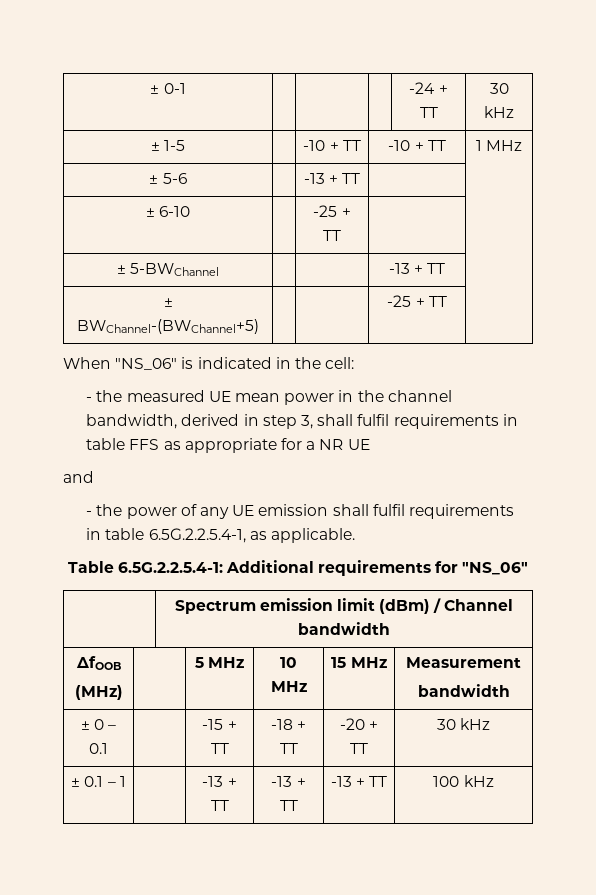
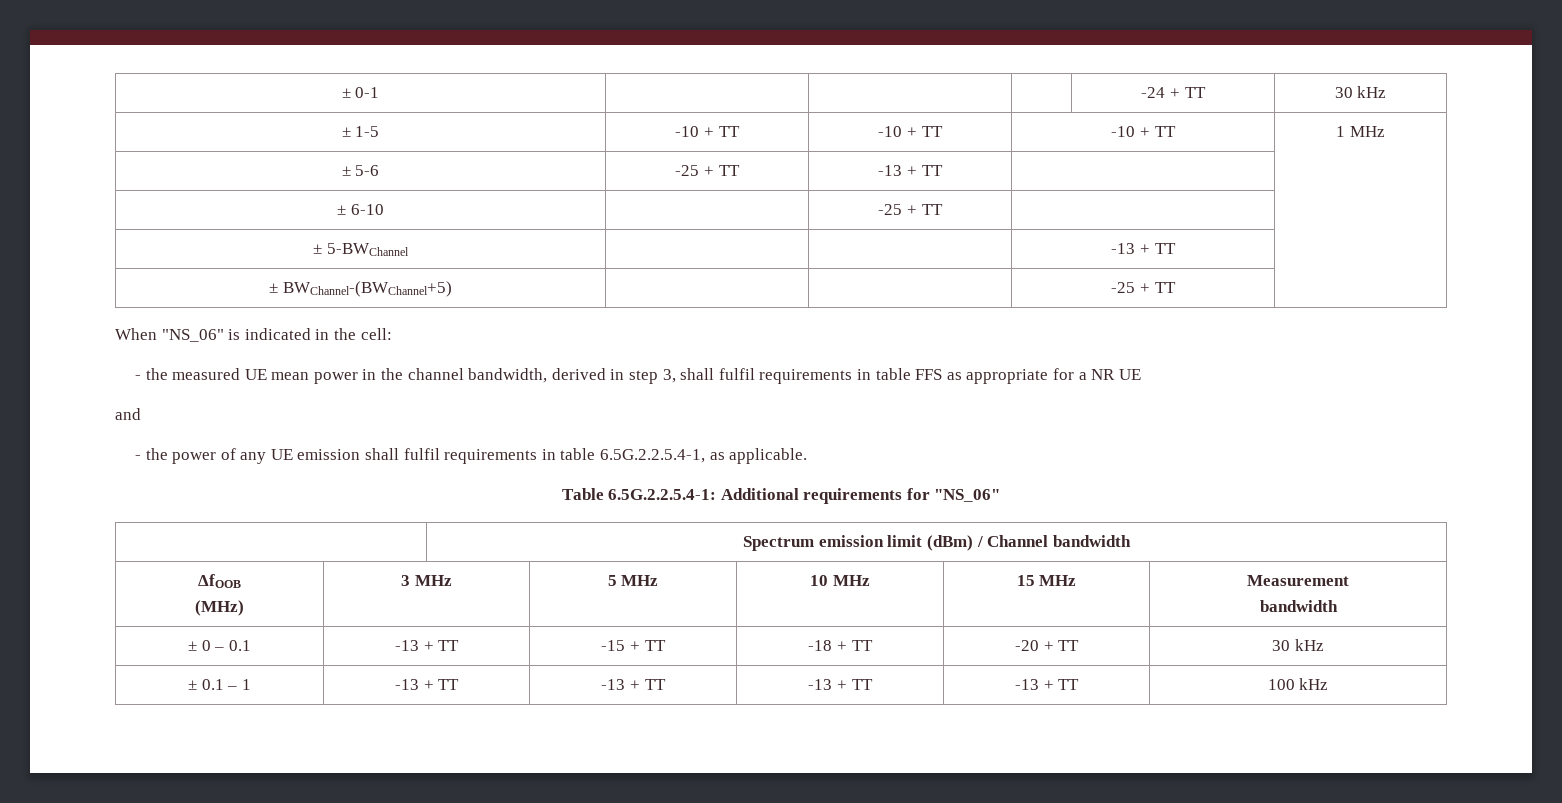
- ± 1-5 | | -10 + TT | -10 + TT | 1 MHz
+ ± 1-5 | -10 + TT | -10 + TT | -10 + TT | 1 MHz
- ± 5-6 | | -13 + TT | |
+ ± 5-6 | -25 + TT | -13 + TT | |
  ΔfOOB
- (MHz) | | 5 MHz | 10 MHz | 15 MHz | Measurement
+ (MHz) | 3 MHz | 5 MHz | 10 MHz | 15 MHz | Measurement
- ± 0 – 0.1 | | -15 + TT | -18 + TT | -20 + TT | 30 kHz
+ ± 0 – 0.1 | -13 + TT | -15 + TT | -18 + TT | -20 + TT | 30 kHz
- ± 0.1 – 1 | | -13 + TT | -13 + TT | -13 + TT | 100 kHz
+ ± 0.1 – 1 | -13 + TT | -13 + TT | -13 + TT | -13 + TT | 100 kHz

